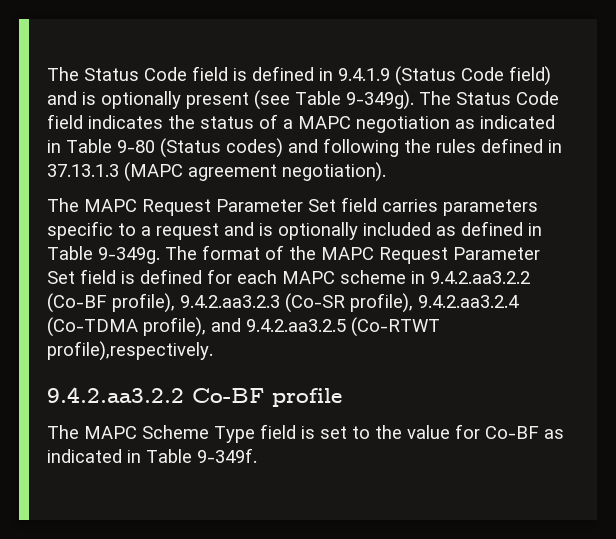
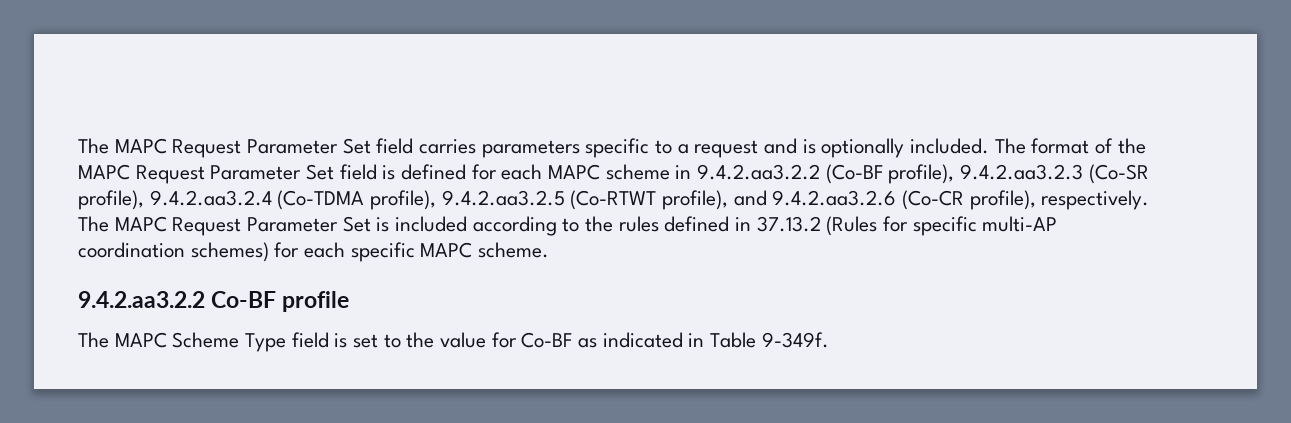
- The Status Code field is defined in 9.4.1.9 (Status Code field) and is optionally present (see Table 9-349g). The Status Code field indicates the status of a MAPC negotiation as indicated in Table 9-80 (Status codes) and following the rules defined in 37.13.1.3 (MAPC agreement negotiation).
- The MAPC Request Parameter Set field carries parameters specific to a request and is optionally included as defined in Table 9-349g.
+ The MAPC Request Parameter Set field carries parameters specific to a request and is optionally included.
- The format of the MAPC Request Parameter Set field is defined for each MAPC scheme in 9.4.2.aa3.2.2 (Co-BF profile), 9.4.2.aa3.2.3 (Co-SR profile), 9.4.2.aa3.2.4 (Co-TDMA profile), and 9.4.2.aa3.2.5 (Co-RTWT profile),respectively.
+ The format of the MAPC Request Parameter Set field is defined for each MAPC scheme in 9.4.2.aa3.2.2 (Co-BF profile), 9.4.2.aa3.2.3 (Co-SR profile), 9.4.2.aa3.2.4 (Co-TDMA profile), 9.4.2.aa3.2.5 (Co-RTWT profile), and 9.4.2.aa3.2.6 (Co-CR profile), respectively. The MAPC Request Parameter Set is included according to the rules defined in 37.13.2 (Rules for specific multi-AP coordination schemes) for each specific MAPC scheme.

